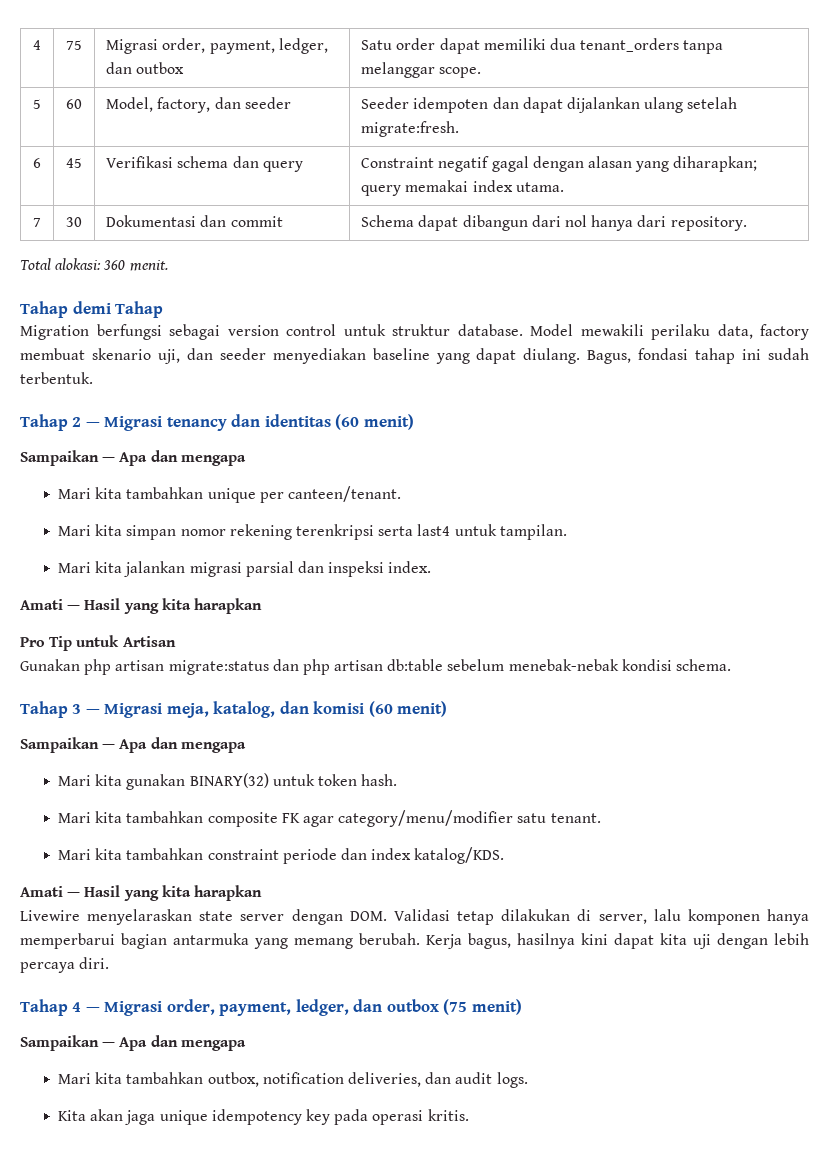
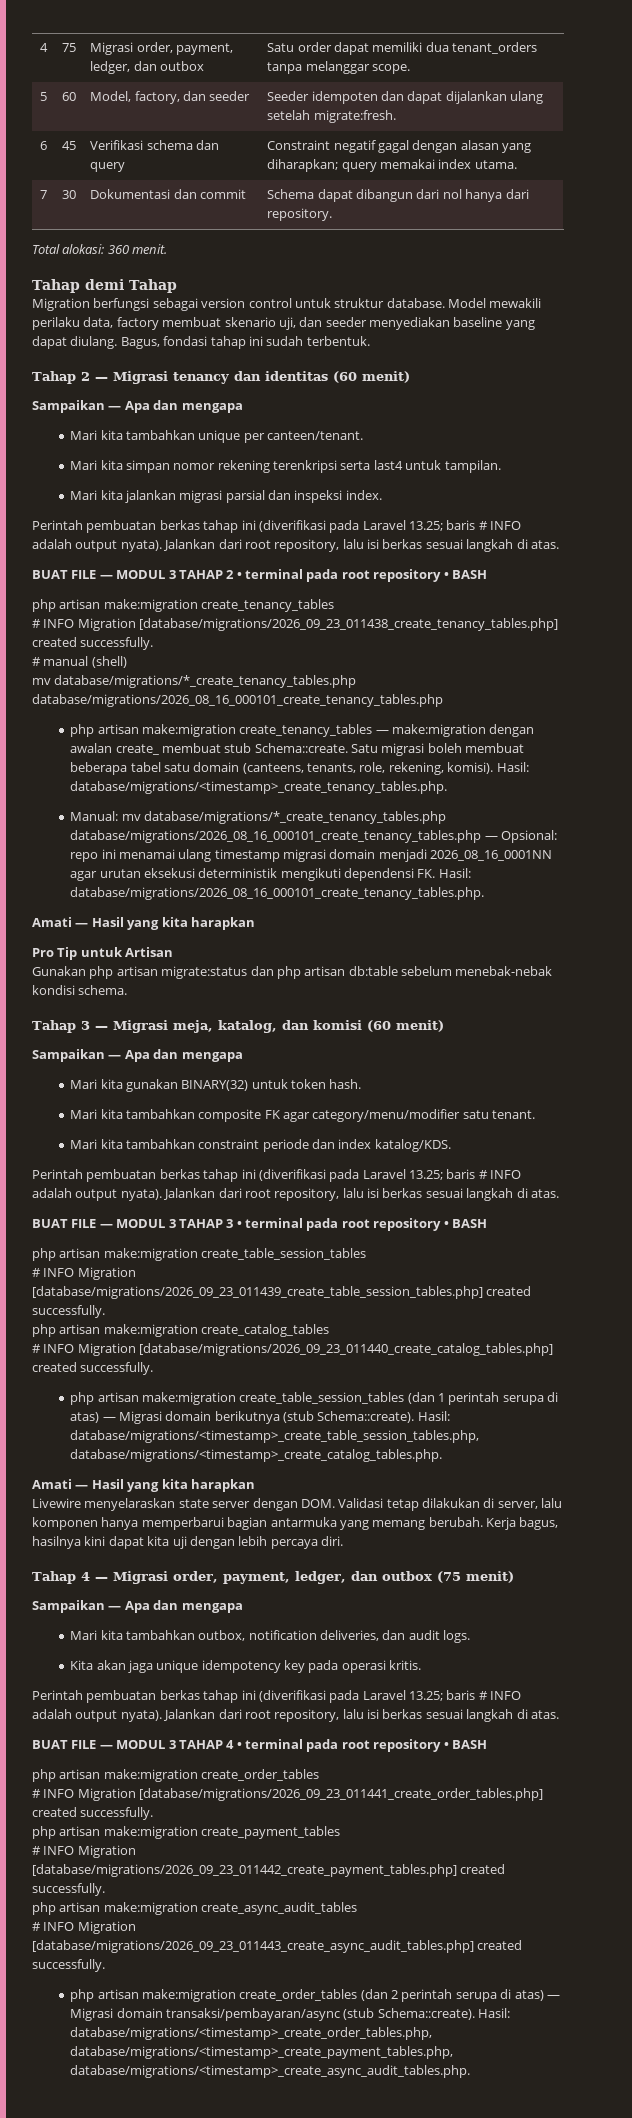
  Mari kita jalankan migrasi parsial dan inspeksi index.
+ Perintah pembuatan berkas tahap ini (diverifikasi pada Laravel 13.25; baris # INFO adalah output nyata). Jalankan dari root repository, lalu isi berkas sesuai langkah di atas.
+ BUAT FILE — MODUL 3 TAHAP 2 • terminal pada root repository • BASH
+ php artisan make:migration create_tenancy_tables
+ # INFO Migration [database/migrations/2026_09_23_011438_create_tenancy_tables.php] created successfully.
+ # manual (shell)
+ mv database/migrations/*_create_tenancy_tables.php database/migrations/2026_08_16_000101_create_tenancy_tables.php
+ php artisan make:migration create_tenancy_tables — make:migration dengan awalan create_ membuat stub Schema::create. Satu migrasi boleh membuat beberapa tabel satu domain (canteens, tenants, role, rekening, komisi). Hasil: database/migrations/<timestamp>_create_tenancy_tables.php.
+ Manual: mv database/migrations/*_create_tenancy_tables.php database/migrations/2026_08_16_000101_create_tenancy_tables.php — Opsional: repo ini menamai ulang timestamp migrasi domain menjadi 2026_08_16_0001NN agar urutan eksekusi deterministik mengikuti dependensi FK. Hasil: database/migrations/2026_08_16_000101_create_tenancy_tables.php.
  Mari kita tambahkan constraint periode dan index katalog/KDS.
+ Perintah pembuatan berkas tahap ini (diverifikasi pada Laravel 13.25; baris # INFO adalah output nyata). Jalankan dari root repository, lalu isi berkas sesuai langkah di atas.
+ BUAT FILE — MODUL 3 TAHAP 3 • terminal pada root repository • BASH
+ php artisan make:migration create_table_session_tables
+ # INFO Migration [database/migrations/2026_09_23_011439_create_table_session_tables.php] created successfully.
+ php artisan make:migration create_catalog_tables
+ # INFO Migration [database/migrations/2026_09_23_011440_create_catalog_tables.php] created successfully.
+ php artisan make:migration create_table_session_tables (dan 1 perintah serupa di atas) — Migrasi domain berikutnya (stub Schema::create). Hasil: database/migrations/<timestamp>_create_table_session_tables.php, database/migrations/<timestamp>_create_catalog_tables.php.
  Kita akan jaga unique idempotency key pada operasi kritis.
+ Perintah pembuatan berkas tahap ini (diverifikasi pada Laravel 13.25; baris # INFO adalah output nyata). Jalankan dari root repository, lalu isi berkas sesuai langkah di atas.
+ BUAT FILE — MODUL 3 TAHAP 4 • terminal pada root repository • BASH
+ php artisan make:migration create_order_tables
+ # INFO Migration [database/migrations/2026_09_23_011441_create_order_tables.php] created successfully.
+ php artisan make:migration create_payment_tables
+ # INFO Migration [database/migrations/2026_09_23_011442_create_payment_tables.php] created successfully.
+ php artisan make:migration create_async_audit_tables
+ # INFO Migration [database/migrations/2026_09_23_011443_create_async_audit_tables.php] created successfully.
+ php artisan make:migration create_order_tables (dan 2 perintah serupa di atas) — Migrasi domain transaksi/pembayaran/async (stub Schema::create). Hasil: database/migrations/<timestamp>_create_order_tables.php, database/migrations/<timestamp>_create_payment_tables.php, database/migrations/<timestamp>_create_async_audit_tables.php.

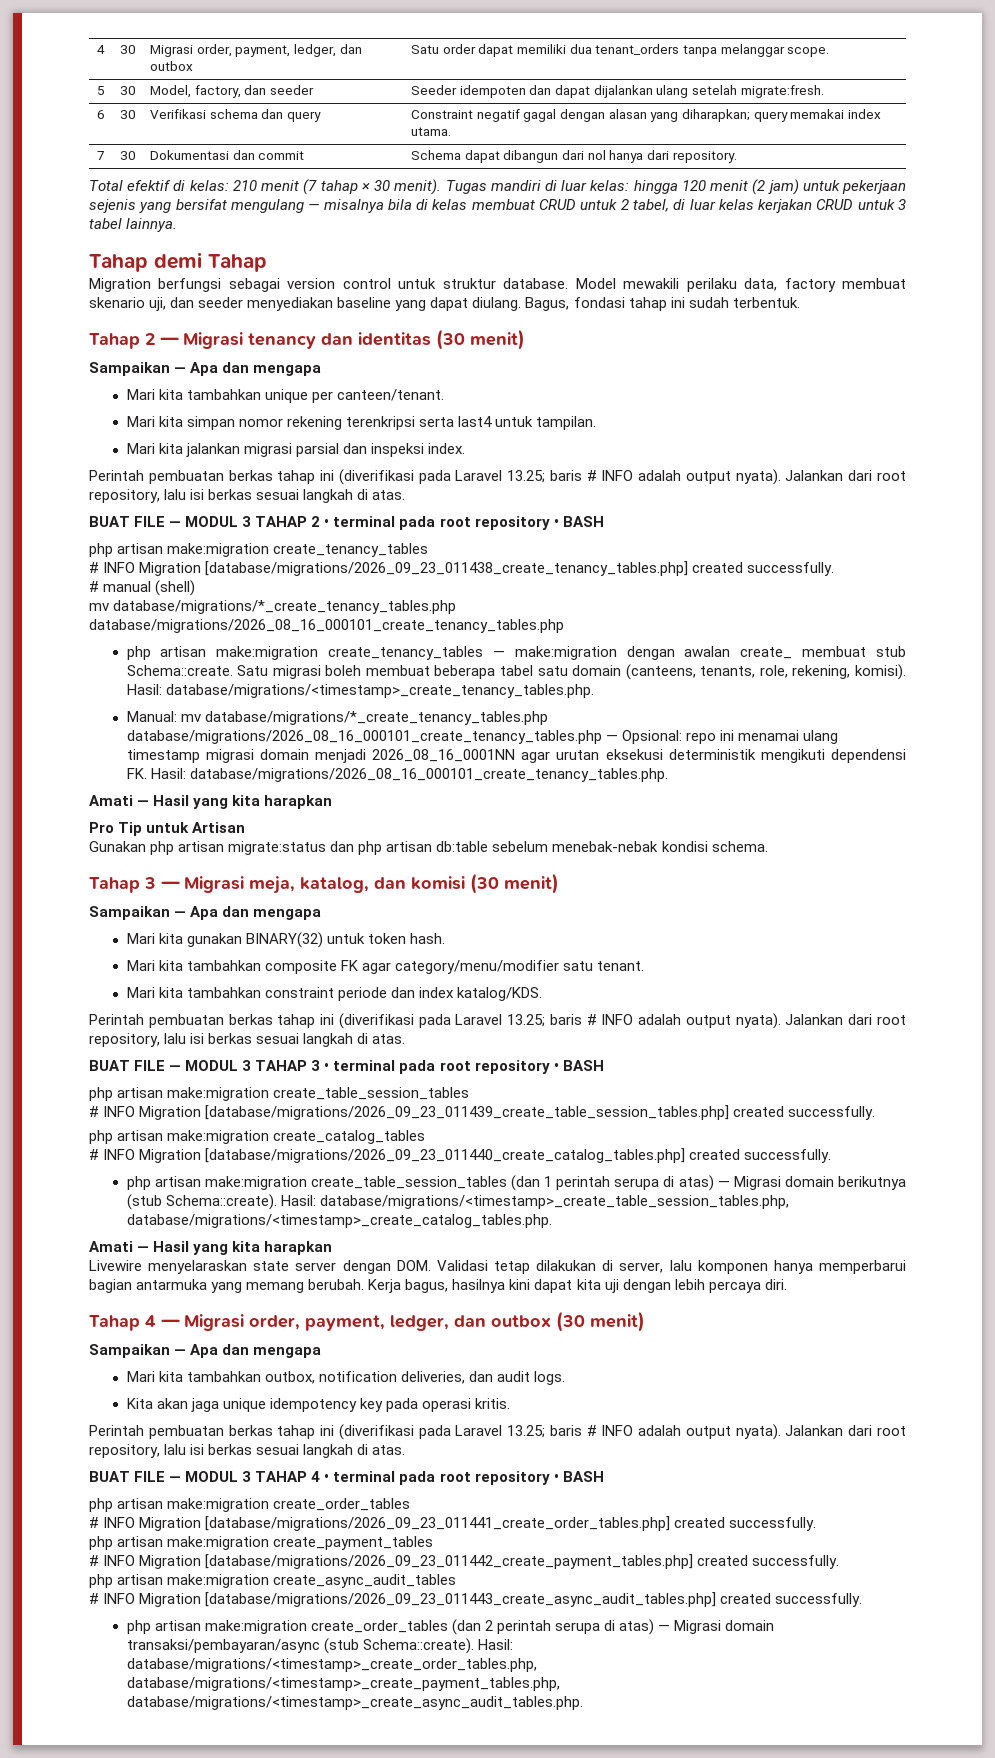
- 4 | 75 | Migrasi order, payment, ledger, dan outbox | Satu order dapat memiliki dua tenant_orders tanpa melanggar scope.
+ 4 | 30 | Migrasi order, payment, ledger, dan outbox | Satu order dapat memiliki dua tenant_orders tanpa melanggar scope.
- 5 | 60 | Model, factory, dan seeder | Seeder idempoten dan dapat dijalankan ulang setelah migrate:fresh.
+ 5 | 30 | Model, factory, dan seeder | Seeder idempoten dan dapat dijalankan ulang setelah migrate:fresh.
- 6 | 45 | Verifikasi schema dan query | Constraint negatif gagal dengan alasan yang diharapkan; query memakai index utama.
+ 6 | 30 | Verifikasi schema dan query | Constraint negatif gagal dengan alasan yang diharapkan; query memakai index utama.
- Total alokasi: 360 menit.
+ Total efektif di kelas: 210 menit (7 tahap × 30 menit). Tugas mandiri di luar kelas: hingga 120 menit (2 jam) untuk pekerjaan sejenis yang bersifat mengulang — misalnya bila di kelas membuat CRUD untuk 2 tabel, di luar kelas kerjakan CRUD untuk 3 tabel lainnya.
- Tahap 2 — Migrasi tenancy dan identitas (60 menit)
+ Tahap 2 — Migrasi tenancy dan identitas (30 menit)
- Tahap 3 — Migrasi meja, katalog, dan komisi (60 menit)
+ Tahap 3 — Migrasi meja, katalog, dan komisi (30 menit)
- Tahap 4 — Migrasi order, payment, ledger, dan outbox (75 menit)
+ Tahap 4 — Migrasi order, payment, ledger, dan outbox (30 menit)

